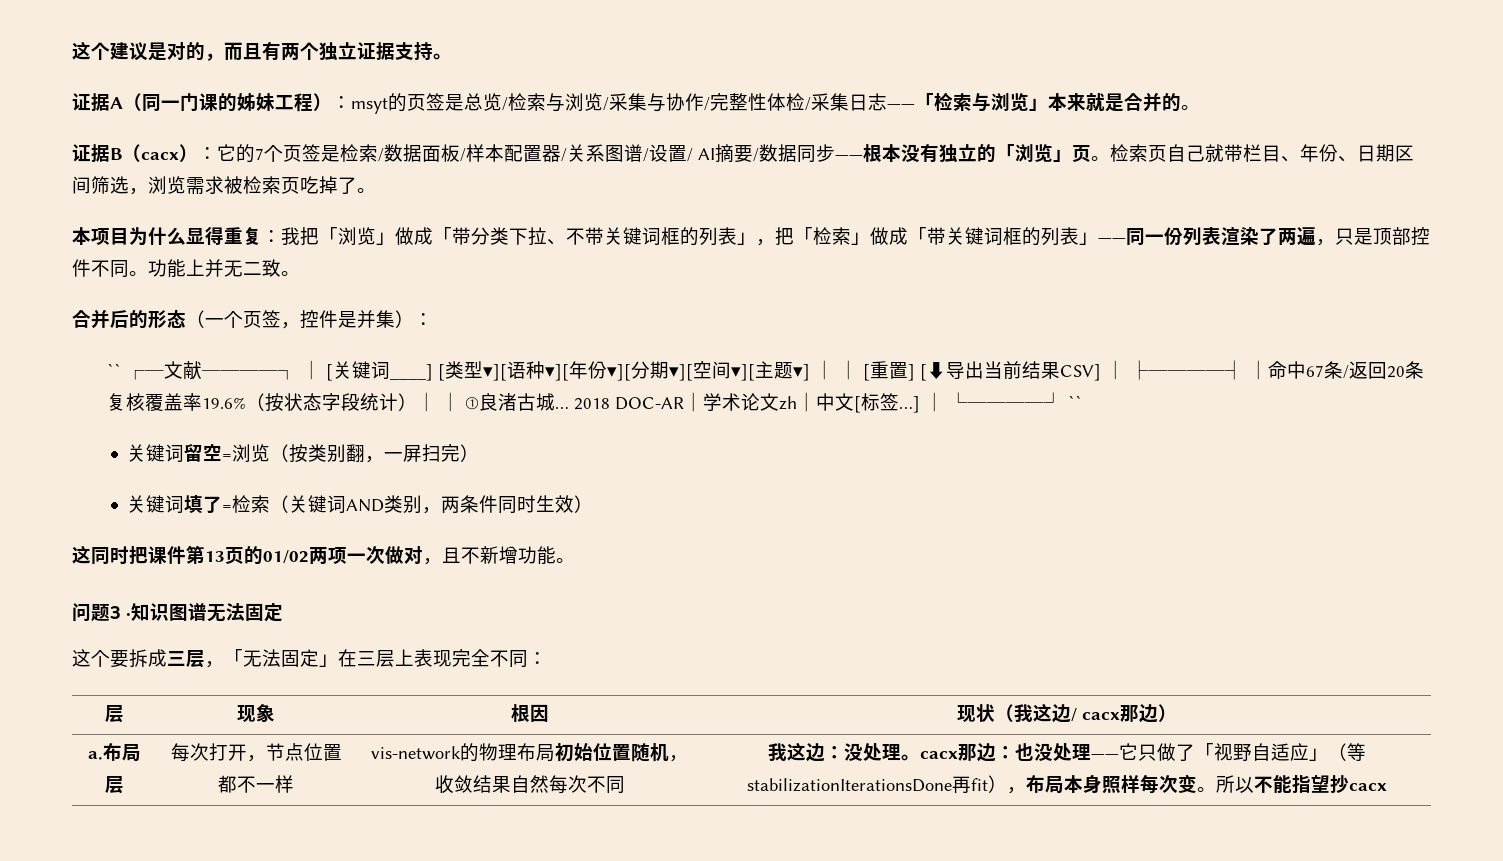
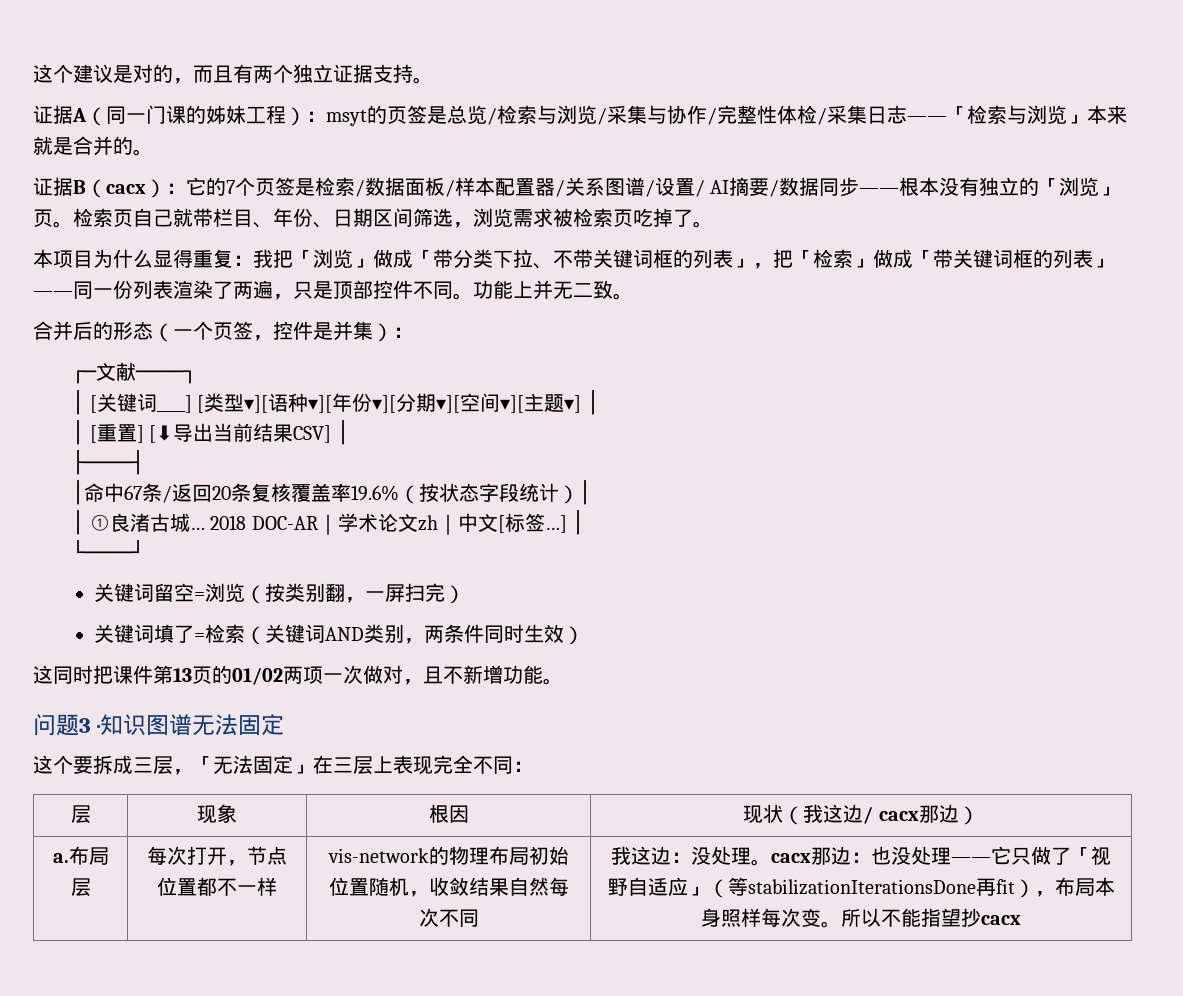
- `` ┌─文献────┐ │ [关键词____] [类型▾][语种▾][年份▾][分期▾][空间▾][主题▾] │ │ [重置] [⬇导出当前结果CSV] │ ├────┤ │命中67条/返回20条复核覆盖率19.6%（按状态字段统计）│ │ ①良渚古城…
+ ┌─文献────┐
+ │ [关键词____] [类型▾][语种▾][年份▾][分期▾][空间▾][主题▾] │
+ │ [重置] [⬇导出当前结果CSV] │
+ ├────┤
+ │命中67条/返回20条复核覆盖率19.6%（按状态字段统计）│
+ │ ①良渚古城…
- 2018 DOC-AR｜学术论文zh｜中文[标签…] │ └────┘ ``
+ 2018 DOC-AR｜学术论文zh｜中文[标签…] │
+ └────┘

